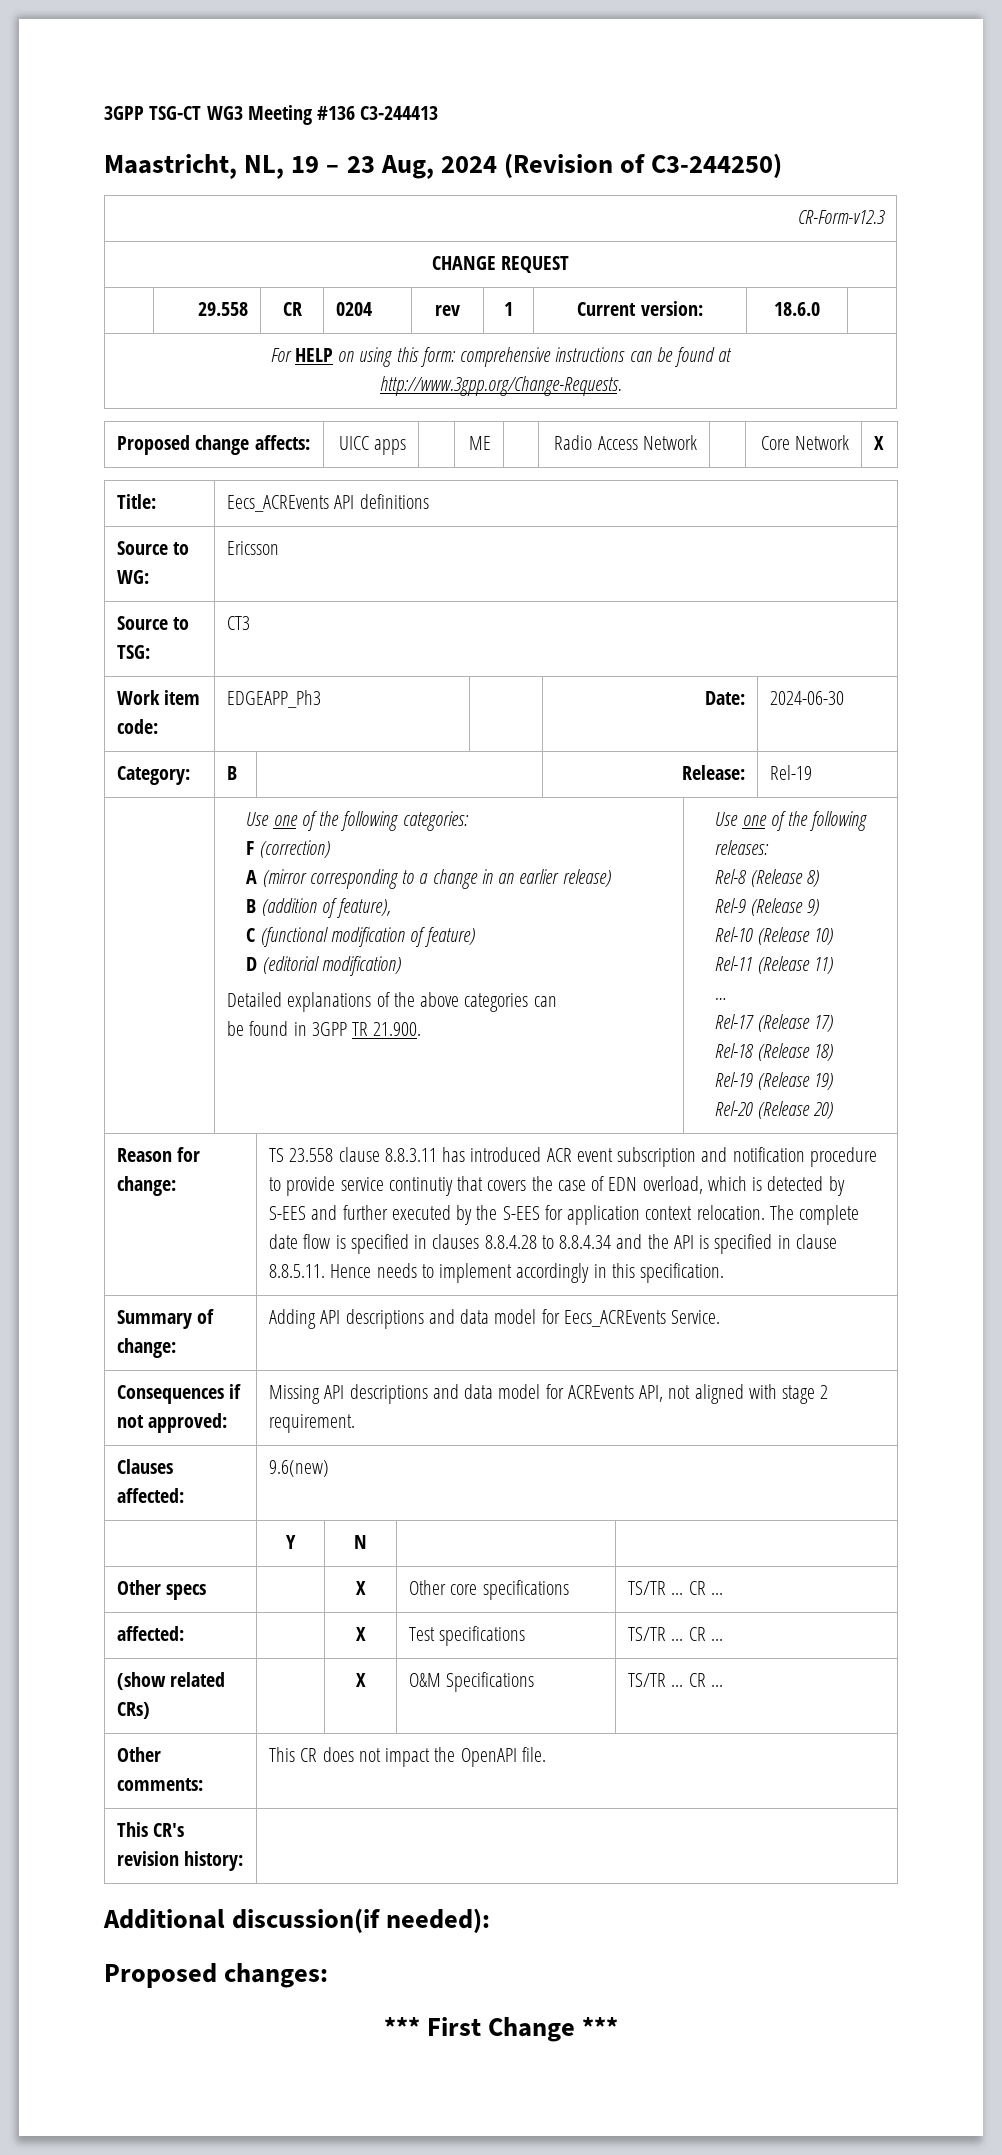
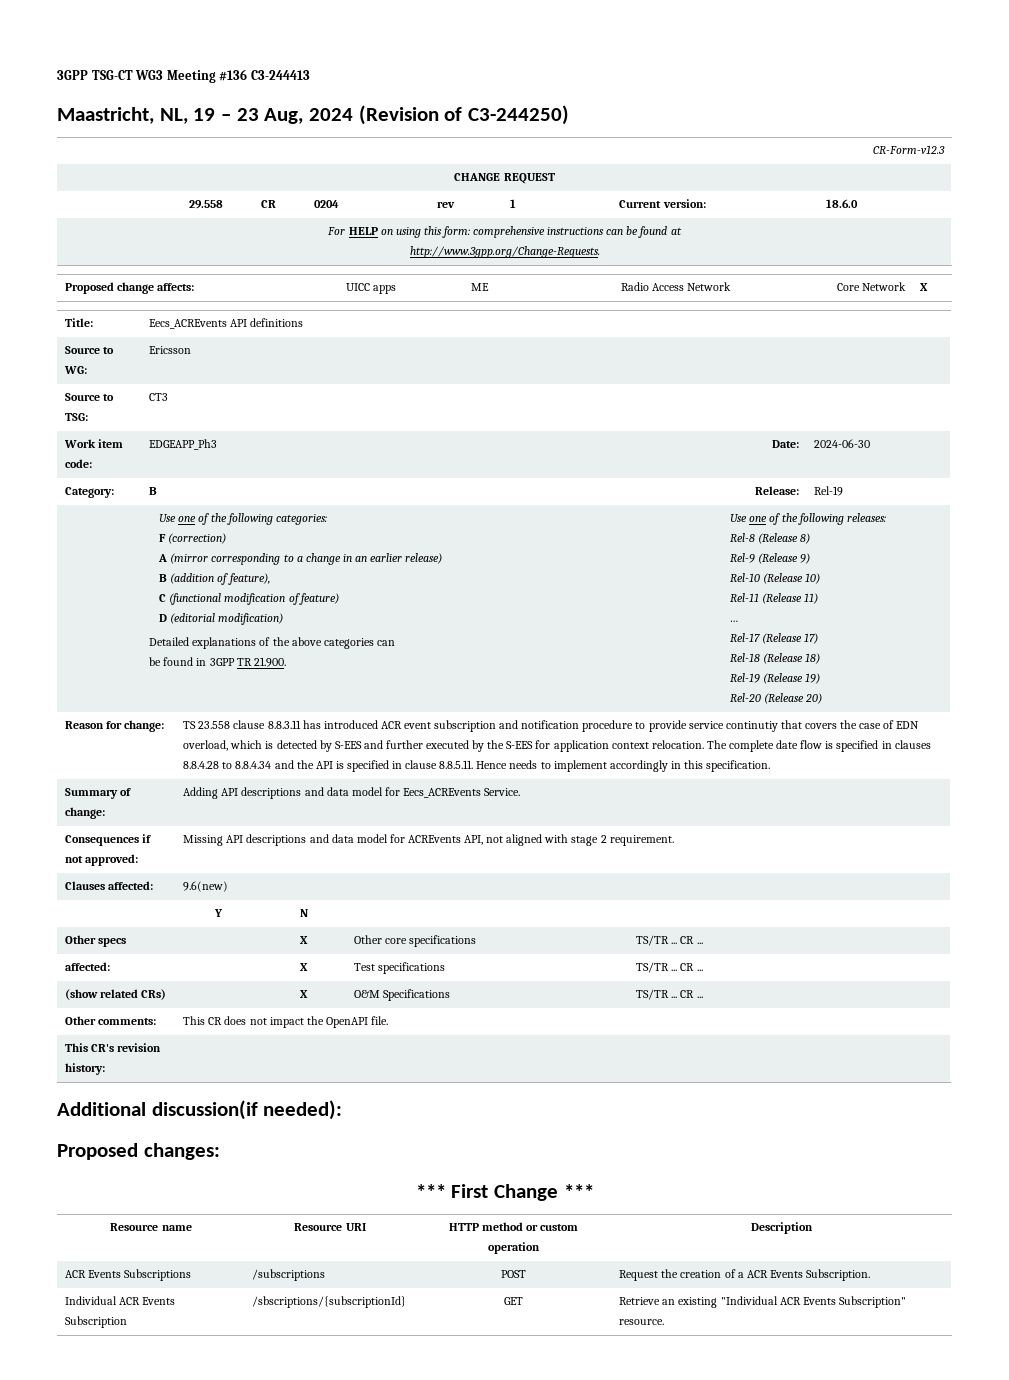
+ Resource name | Resource URI | HTTP method or custom operation | Description
+ ACR Events Subscriptions | /subscriptions | POST | Request the creation of a ACR Events Subscription.
+ Individual ACR Events Subscription | /sbscriptions/{subscriptionId} | GET | Retrieve an existing "Individual ACR Events Subscription" resource.

